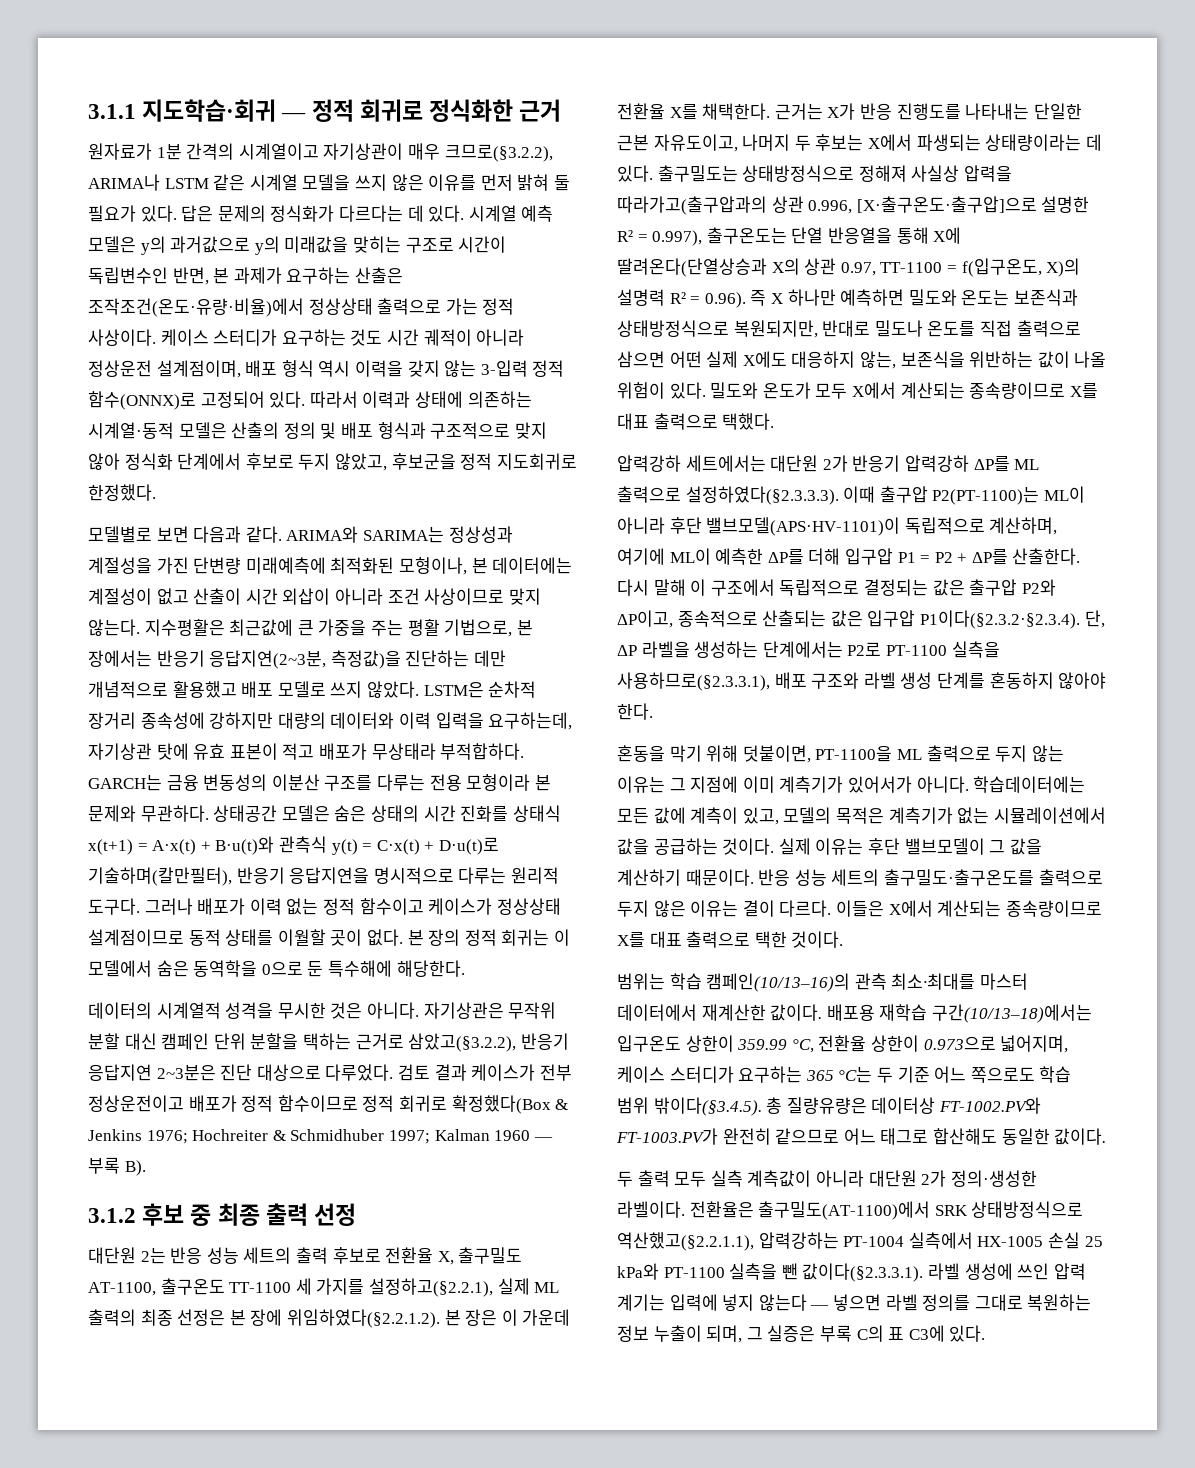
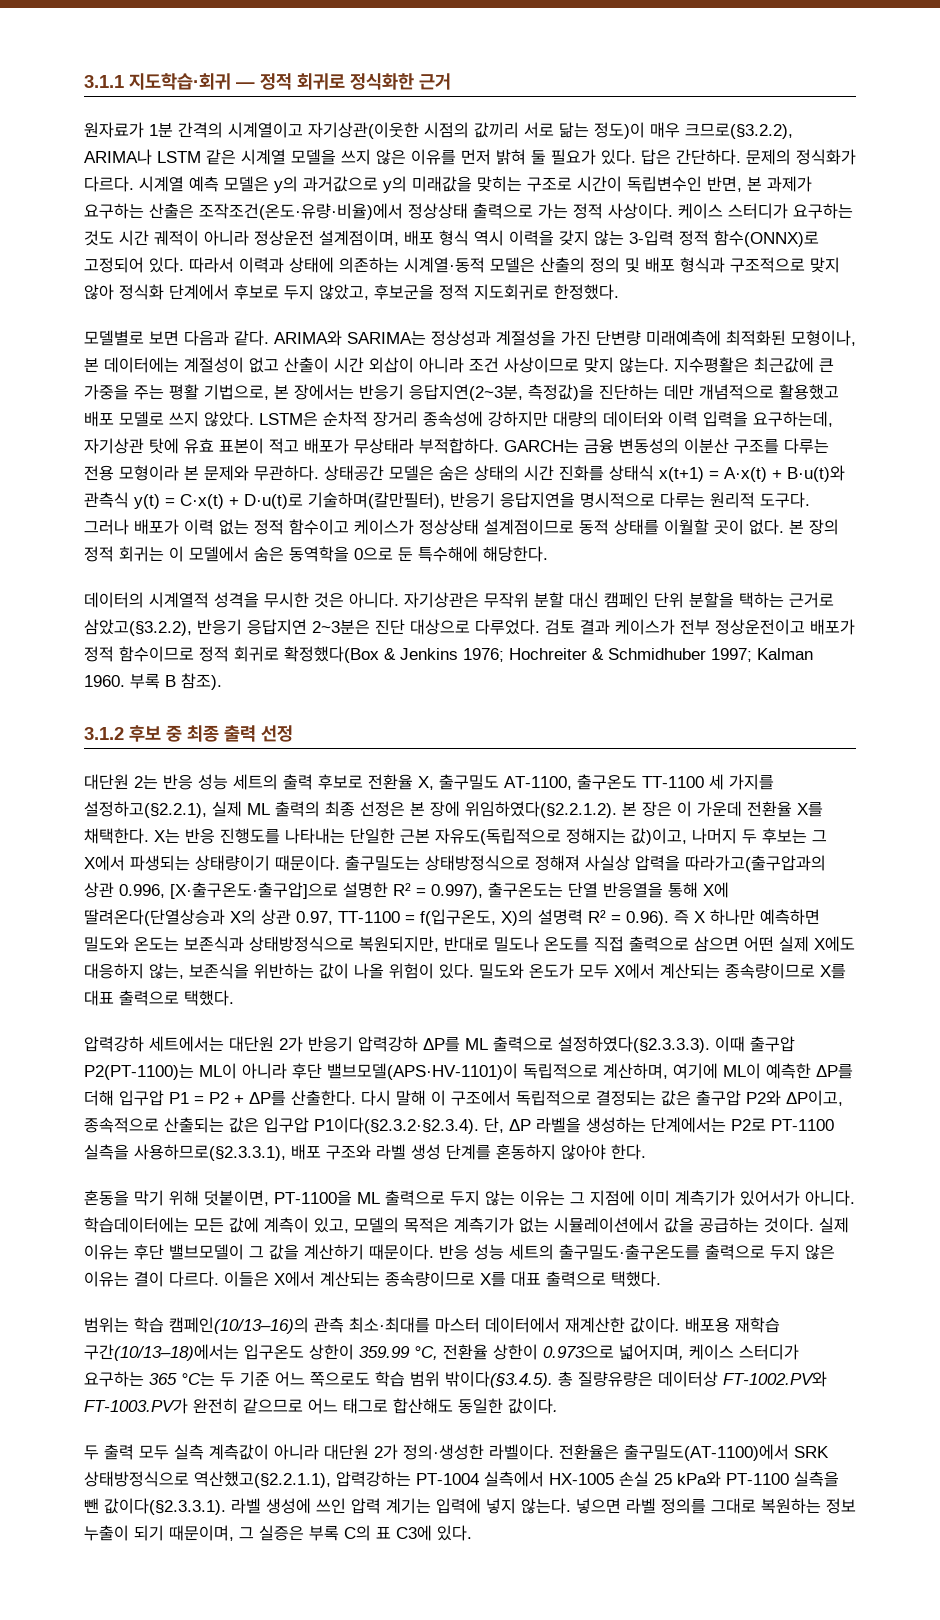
- 원자료가 1분 간격의 시계열이고 자기상관이 매우 크므로(§3.2.2), ARIMA나 LSTM 같은 시계열 모델을 쓰지 않은 이유를 먼저 밝혀 둘 필요가 있다.
+ 원자료가 1분 간격의 시계열이고 자기상관(이웃한 시점의 값끼리 서로 닮는 정도)이 매우 크므로(§3.2.2), ARIMA나 LSTM 같은 시계열 모델을 쓰지 않은 이유를 먼저 밝혀 둘 필요가 있다.
- 답은 문제의 정식화가 다르다는 데 있다.
+ 답은 간단하다. 문제의 정식화가 다르다.
- 검토 결과 케이스가 전부 정상운전이고 배포가 정적 함수이므로 정적 회귀로 확정했다(Box & Jenkins 1976; Hochreiter & Schmidhuber 1997; Kalman 1960 — 부록 B).
+ 검토 결과 케이스가 전부 정상운전이고 배포가 정적 함수이므로 정적 회귀로 확정했다(Box & Jenkins 1976; Hochreiter & Schmidhuber 1997; Kalman 1960. 부록 B 참조).
- 근거는 X가 반응 진행도를 나타내는 단일한 근본 자유도이고, 나머지 두 후보는 X에서 파생되는 상태량이라는 데 있다.
+ X는 반응 진행도를 나타내는 단일한 근본 자유도(독립적으로 정해지는 값)이고, 나머지 두 후보는 그 X에서 파생되는 상태량이기 때문이다.
- 이들은 X에서 계산되는 종속량이므로 X를 대표 출력으로 택한 것이다.
+ 이들은 X에서 계산되는 종속량이므로 X를 대표 출력으로 택했다.
- 전환율은 출구밀도(AT-1100)에서 SRK 상태방정식으로 역산했고(§2.2.1.1), 압력강하는 PT-1004 실측에서 HX-1005 손실 25 kPa와 PT-1100 실측을 뺀 값이다(§2.3.3.1). 라벨 생성에 쓰인 압력 계기는 입력에 넣지 않는다 — 넣으면 라벨 정의를 그대로 복원하는 정보 누출이 되며, 그 실증은 부록 C의 표 C3에 있다.
+ 전환율은 출구밀도(AT-1100)에서 SRK 상태방정식으로 역산했고(§2.2.1.1), 압력강하는 PT-1004 실측에서 HX-1005 손실 25 kPa와 PT-1100 실측을 뺀 값이다(§2.3.3.1). 라벨 생성에 쓰인 압력 계기는 입력에 넣지 않는다. 넣으면 라벨 정의를 그대로 복원하는 정보 누출이 되기 때문이며, 그 실증은 부록 C의 표 C3에 있다.

